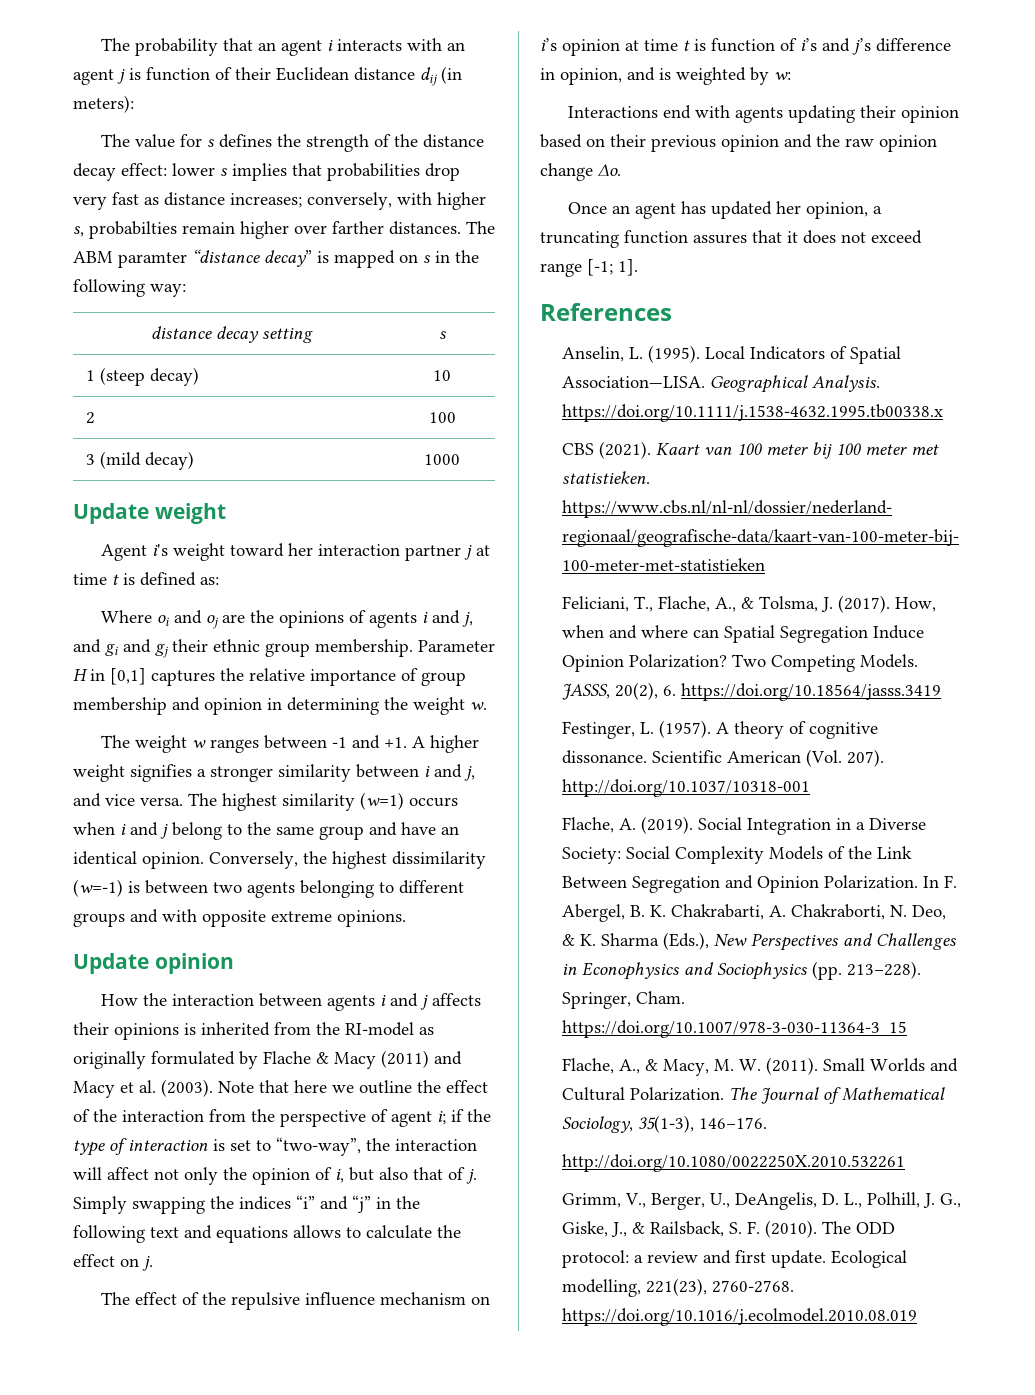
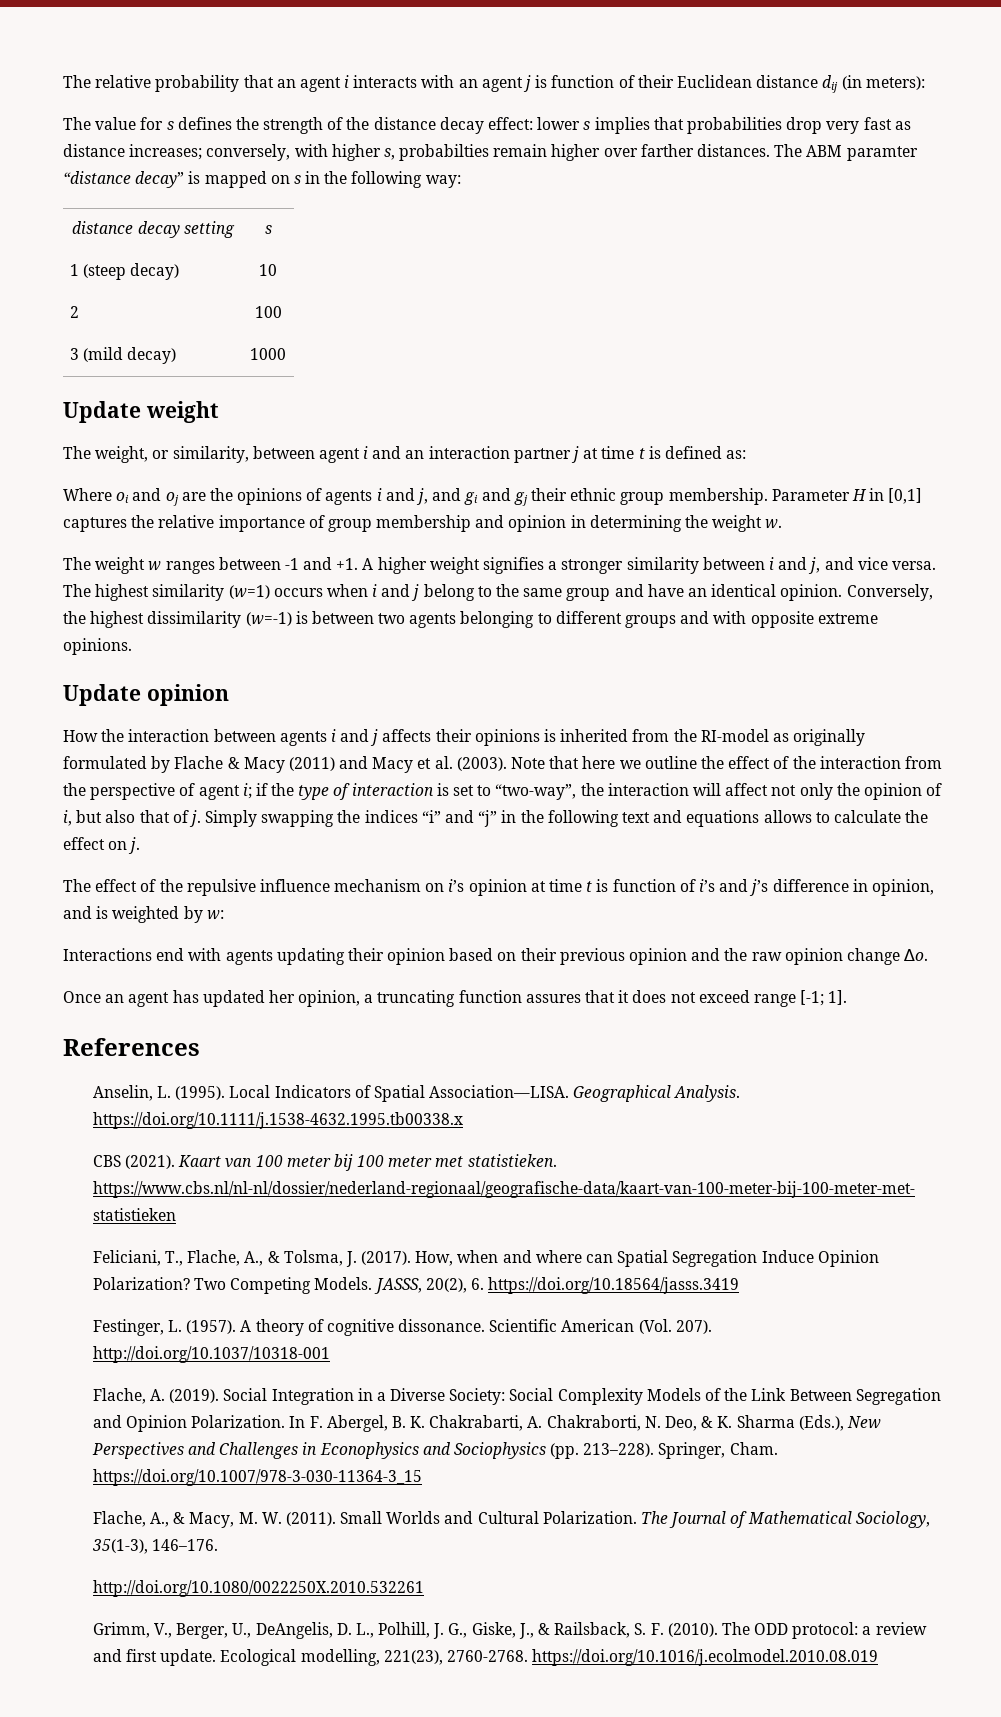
- The probability that an agent i interacts with an agent j is function of their Euclidean distance dij (in meters):
+ The relative probability that an agent i interacts with an agent j is function of their Euclidean distance dij (in meters):
- Agent i's weight toward her interaction partner j at time t is defined as:
+ The weight, or similarity, between agent i and an interaction partner j at time t is defined as:

